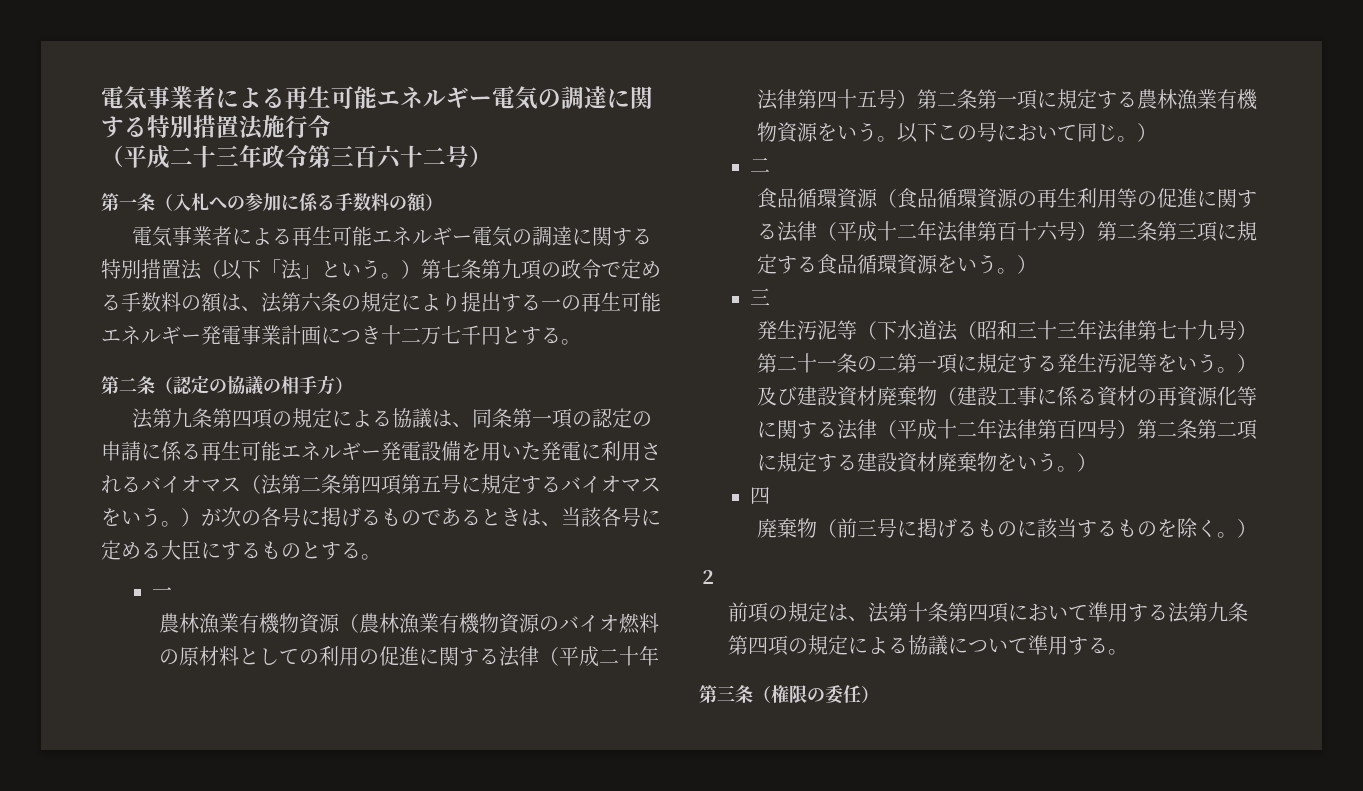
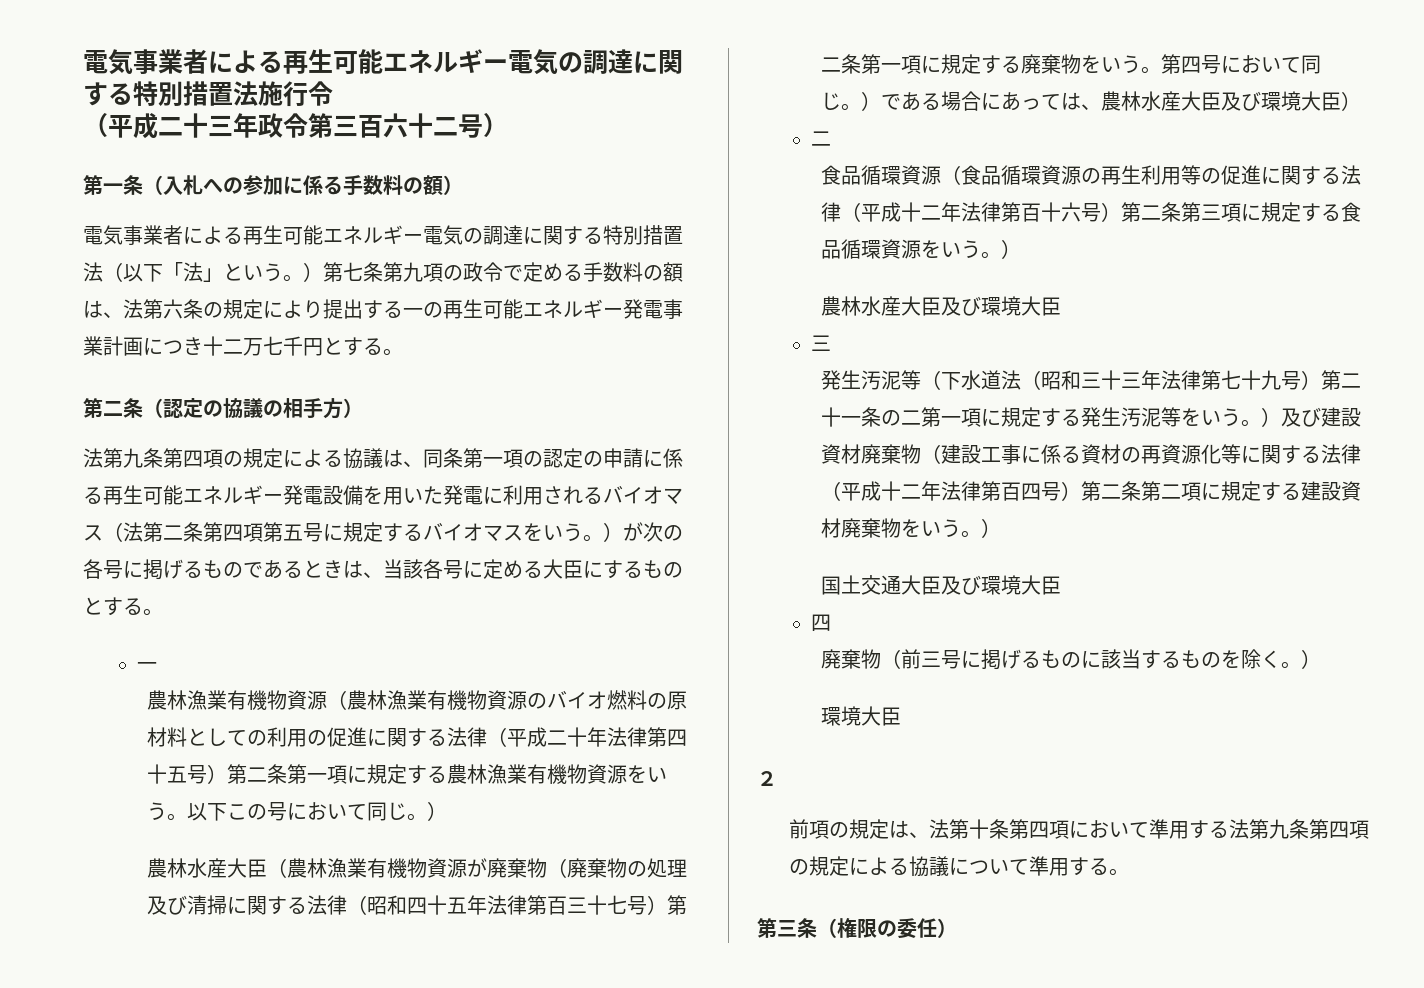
+ 農林水産大臣（農林漁業有機物資源が廃棄物（廃棄物の処理及び清掃に関する法律（昭和四十五年法律第百三十七号）第二条第一項に規定する廃棄物をいう。第四号において同じ。）である場合にあっては、農林水産大臣及び環境大臣）
  食品循環資源（食品循環資源の再生利用等の促進に関する法律（平成十二年法律第百十六号）第二条第三項に規定する食品循環資源をいう。）
+ 農林水産大臣及び環境大臣
+ 国土交通大臣及び環境大臣
  廃棄物（前三号に掲げるものに該当するものを除く。）
+ 環境大臣

